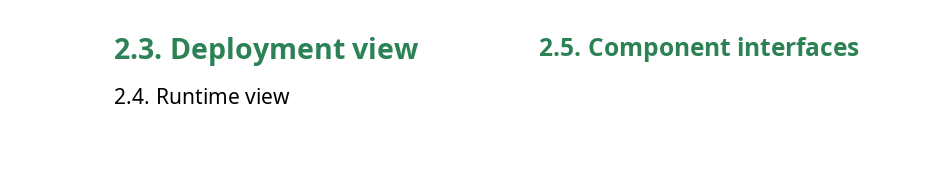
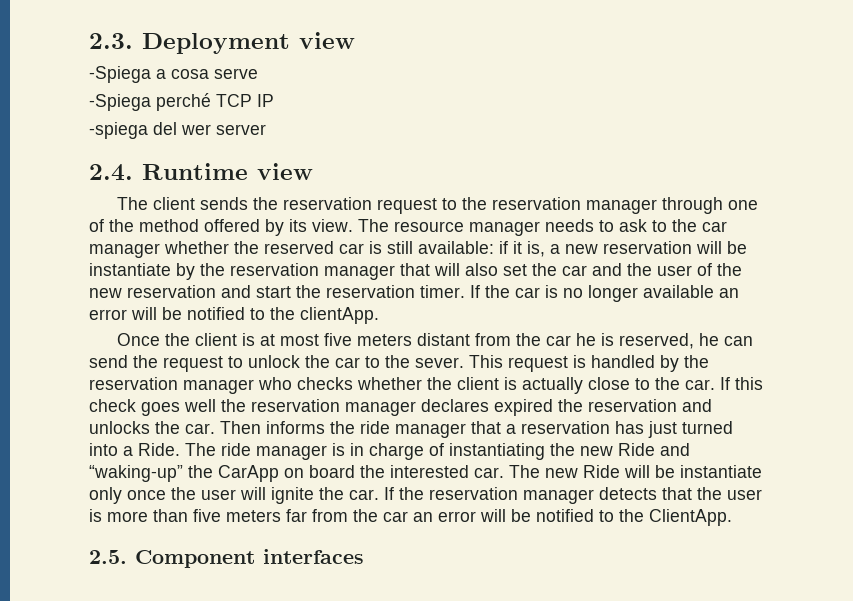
+ -Spiega a cosa serve
+ -Spiega perché TCP IP
+ -spiega del wer server
  2.4. Runtime view
+ The client sends the reservation request to the reservation manager through one of the method offered by its view. The resource manager needs to ask to the car manager whether the reserved car is still available: if it is, a new reservation will be instantiate by the reservation manager that will also set the car and the user of the new reservation and start the reservation timer. If the car is no longer available an error will be notified to the clientApp.
+ Once the client is at most five meters distant from the car he is reserved, he can send the request to unlock the car to the sever. This request is handled by the reservation manager who checks whether the client is actually close to the car. If this check goes well the reservation manager declares expired the reservation and unlocks the car. Then informs the ride manager that a reservation has just turned into a Ride. The ride manager is in charge of instantiating the new Ride and “waking-up” the CarApp on board the interested car. The new Ride will be instantiate only once the user will ignite the car. If the reservation manager detects that the user is more than five meters far from the car an error will be notified to the ClientApp.

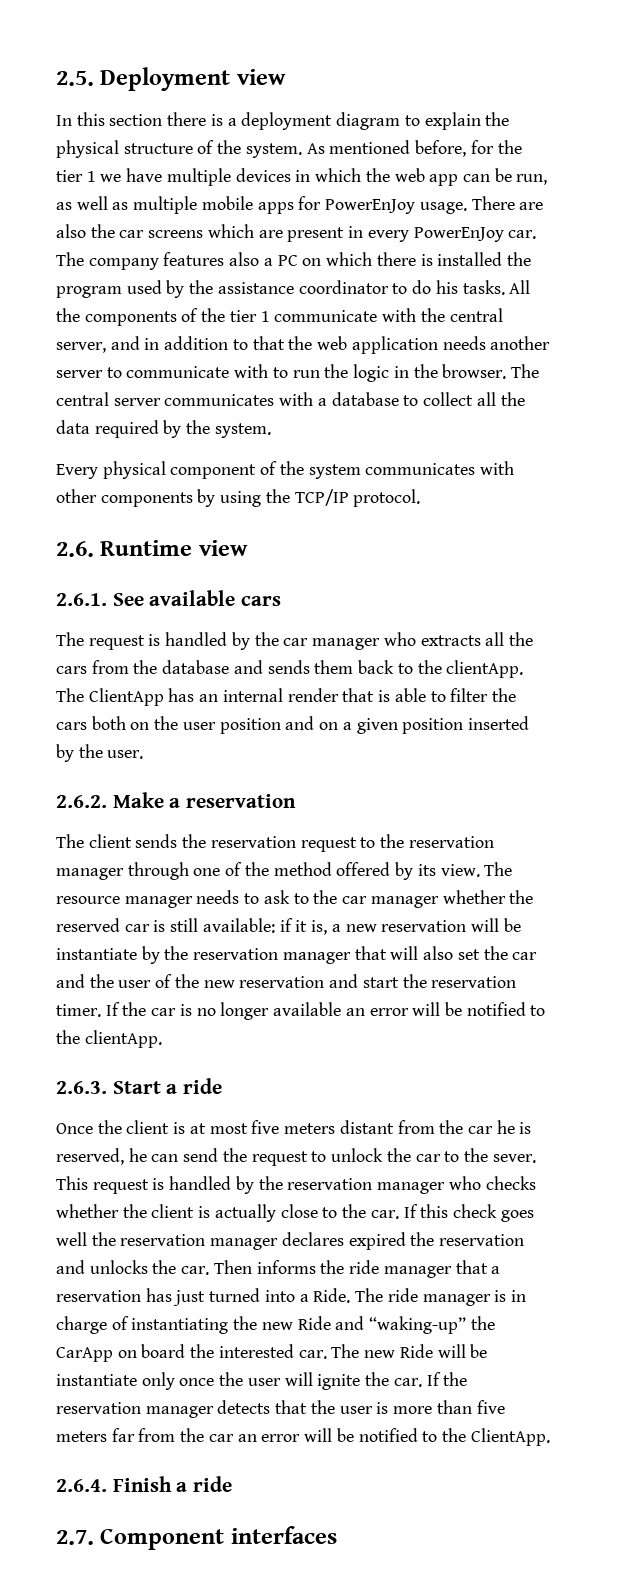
- 2.3. Deployment view
+ 2.5. Deployment view
- -Spiega a cosa serve
- -Spiega perché TCP IP
- -spiega del wer server
- 2.4. Runtime view
+ In this section there is a deployment diagram to explain the physical structure of the system. As mentioned before, for the tier 1 we have multiple devices in which the web app can be run, as well as multiple mobile apps for PowerEnJoy usage. There are also the car screens which are present in every PowerEnJoy car. The company features also a PC on which there is installed the program used by the assistance coordinator to do his tasks. All the components of the tier 1 communicate with the central server, and in addition to that the web application needs another server to communicate with to run the logic in the browser. The central server communicates with a database to collect all the data required by the system.
+ Every physical component of the system communicates with other components by using the TCP/IP protocol.
+ 2.6. Runtime view
+ 2.6.1. See available cars
+ The request is handled by the car manager who extracts all the cars from the database and sends them back to the clientApp. The ClientApp has an internal render that is able to filter the cars both on the user position and on a given position inserted by the user.
+ 2.6.2. Make a reservation
+ 2.6.3. Start a ride
- 2.5. Component interfaces
+ 2.6.4. Finish a ride
+ 2.7. Component interfaces

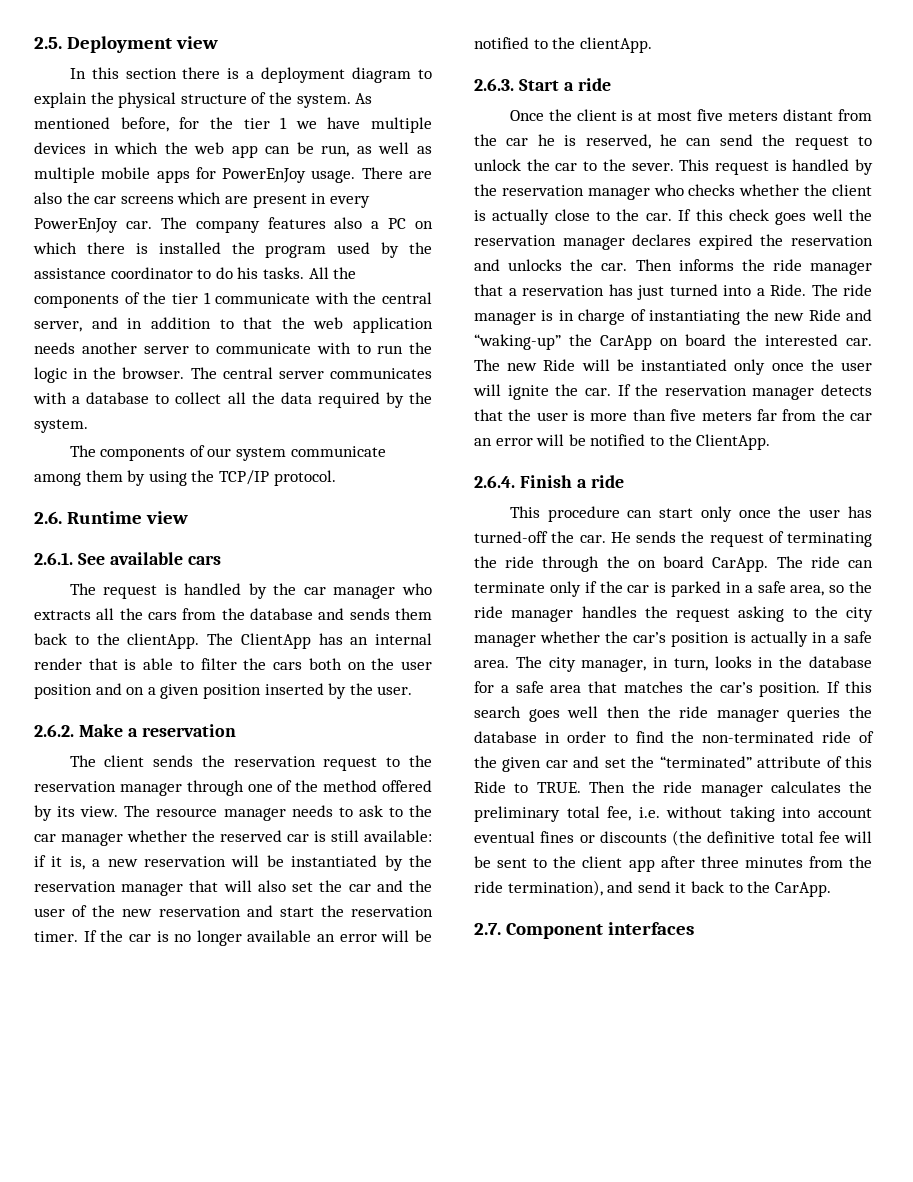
- Every physical component of the system communicates with other components by using the TCP/IP protocol.
+ The components of our system communicate among them by using the TCP/IP protocol.
- The resource manager needs to ask to the car manager whether the reserved car is still available: if it is, a new reservation will be instantiate by the reservation manager that will also set the car and the user of the new reservation and start the reservation timer.
+ The resource manager needs to ask to the car manager whether the reserved car is still available: if it is, a new reservation will be instantiated by the reservation manager that will also set the car and the user of the new reservation and start the reservation timer.
- The new Ride will be instantiate only once the user will ignite the car.
+ The new Ride will be instantiated only once the user will ignite the car.
+ This procedure can start only once the user has turned-off the car. He sends the request of terminating the ride through the on board CarApp. The ride can terminate only if the car is parked in a safe area, so the ride manager handles the request asking to the city manager whether the car’s position is actually in a safe area. The city manager, in turn, looks in the database for a safe area that matches the car’s position. If this search goes well then the ride manager queries the database in order to find the non-terminated ride of the given car and set the “terminated” attribute of this Ride to TRUE. Then the ride manager calculates the preliminary total fee, i.e. without taking into account eventual fines or discounts (the definitive total fee will be sent to the client app after three minutes from the ride termination), and send it back to the CarApp.

